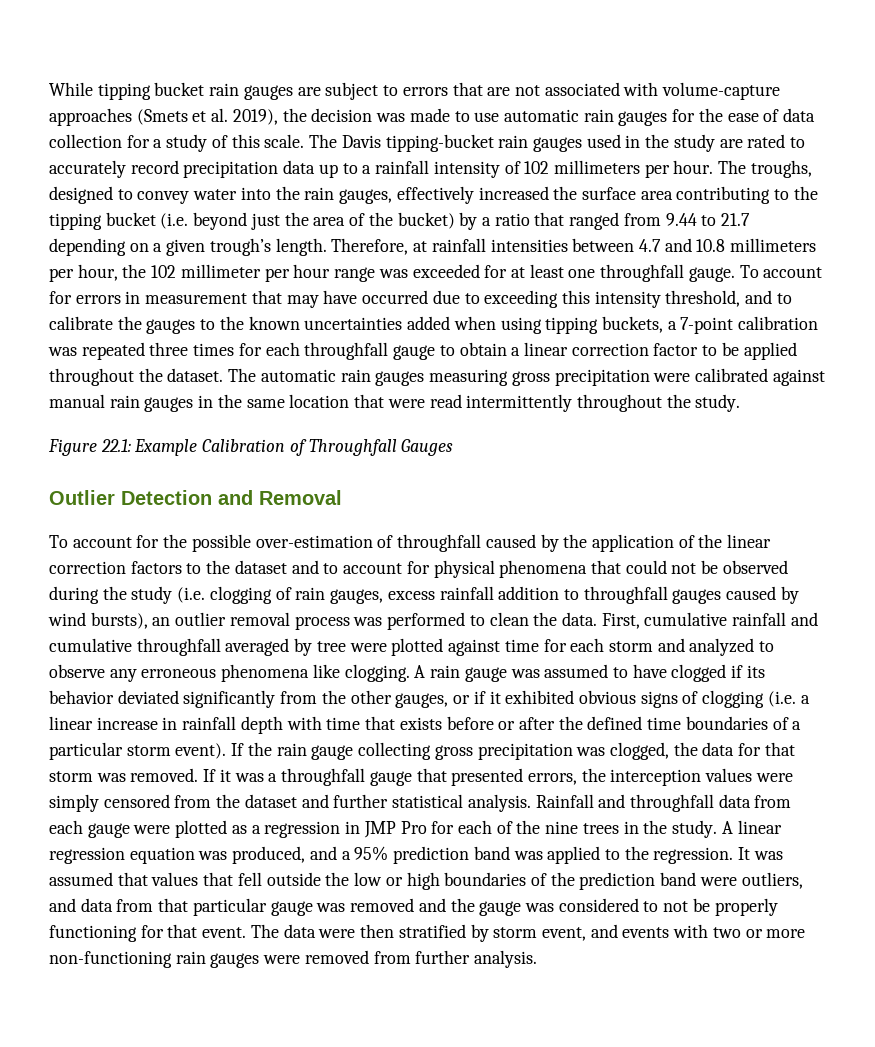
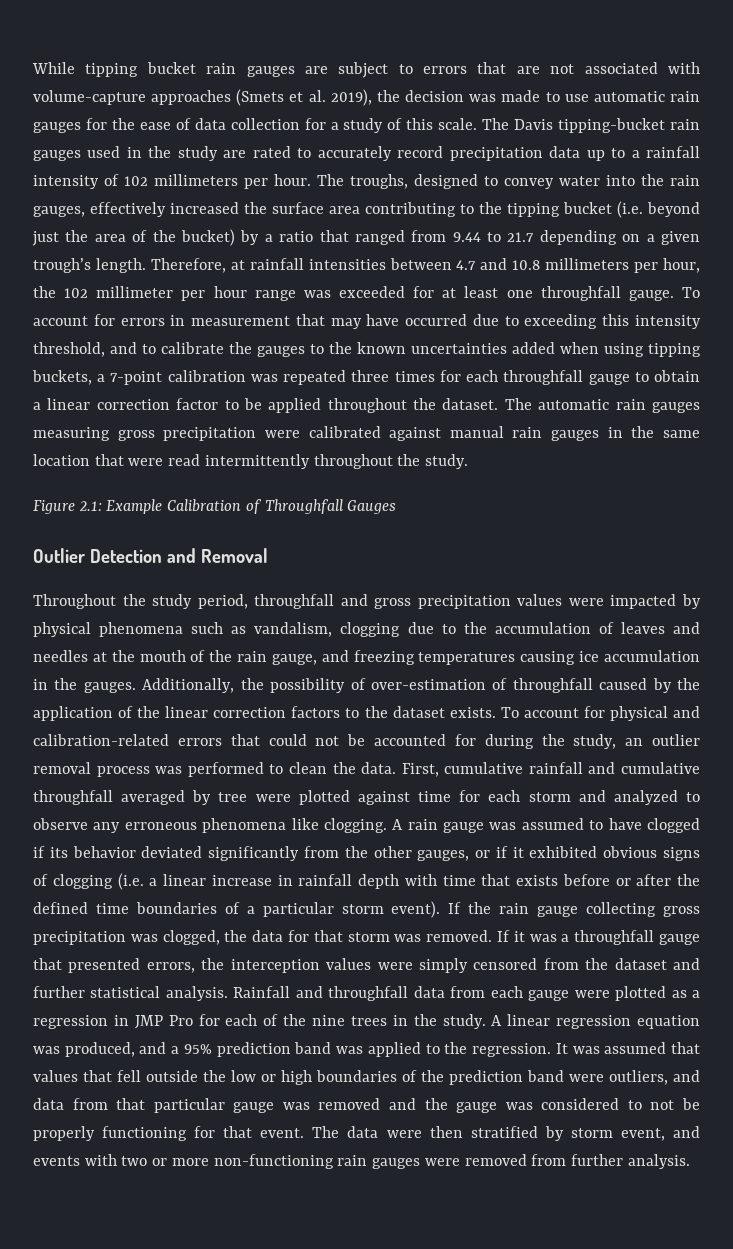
- Figure 22.1: Example Calibration of Throughfall Gauges
+ Figure 2.1: Example Calibration of Throughfall Gauges
- To account for the possible over-estimation of throughfall caused by the application of the linear correction factors to the dataset and to account for physical phenomena that could not be observed during the study (i.e. clogging of rain gauges, excess rainfall addition to throughfall gauges caused by wind bursts), an outlier removal process was performed to clean the data.
+ Throughout the study period, throughfall and gross precipitation values were impacted by physical phenomena such as vandalism, clogging due to the accumulation of leaves and needles at the mouth of the rain gauge, and freezing temperatures causing ice accumulation in the gauges. Additionally, the possibility of over-estimation of throughfall caused by the application of the linear correction factors to the dataset exists. To account for physical and calibration-related errors that could not be accounted for during the study, an outlier removal process was performed to clean the data.

